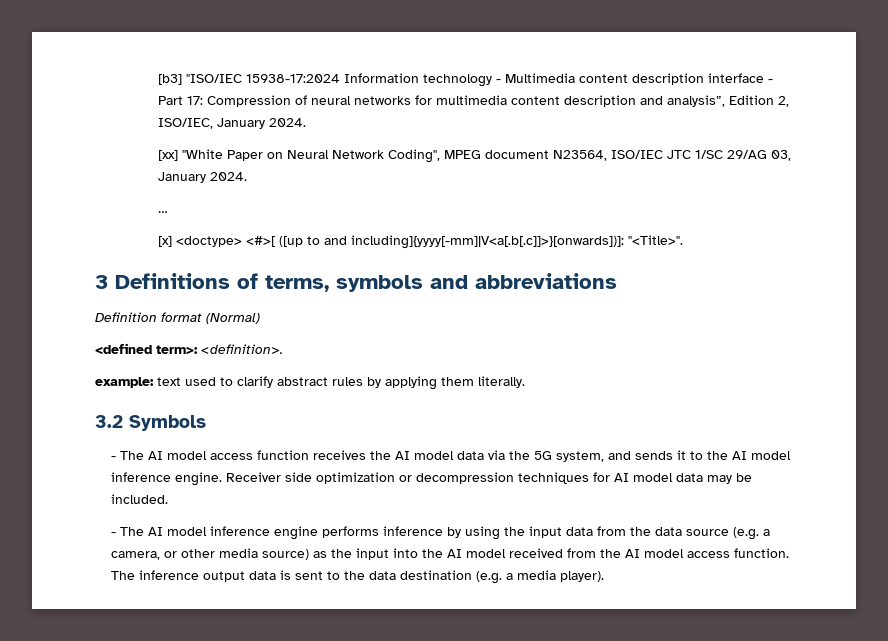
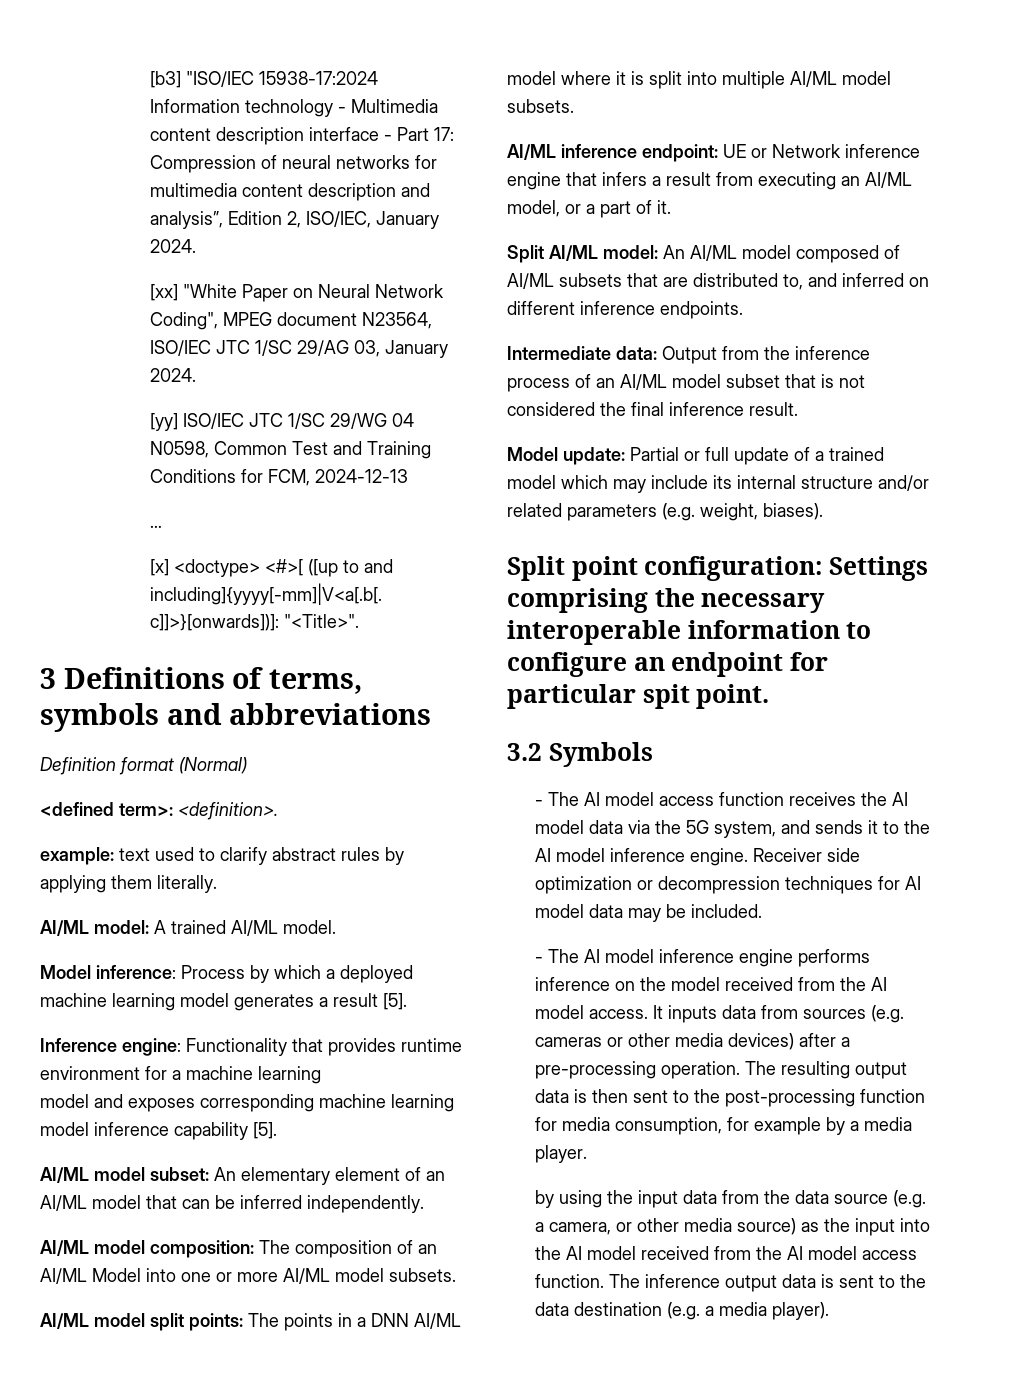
+ [yy] ISO/IEC JTC 1/SC 29/WG 04 N0598, Common Test and Training Conditions for FCM, 2024-12-13
+ AI/ML model: A trained AI/ML model.
+ Model inference: Process by which a deployed machine learning model generates a result [5].
+ Inference engine: Functionality that provides runtime environment for a machine learning
+ model and exposes corresponding machine learning model inference capability [5].
+ AI/ML model subset: An elementary element of an AI/ML model that can be inferred independently.
+ AI/ML model composition: The composition of an AI/ML Model into one or more AI/ML model subsets.
+ AI/ML model split points: The points in a DNN AI/ML model where it is split into multiple AI/ML model subsets.
+ AI/ML inference endpoint: UE or Network inference engine that infers a result from executing an AI/ML model, or a part of it.
+ Split AI/ML model: An AI/ML model composed of AI/ML subsets that are distributed to, and inferred on different inference endpoints.
+ Intermediate data: Output from the inference process of an AI/ML model subset that is not considered the final inference result.
+ Model update: Partial or full update of a trained model which may include its internal structure and/or related parameters (e.g. weight, biases).
+ Split point configuration: Settings comprising the necessary interoperable information to configure an endpoint for particular spit point.
- - The AI model inference engine performs inference by using the input data from the data source (e.g. a camera, or other media source) as the input into the AI model received from the AI model access function.
+ - The AI model inference engine performs inference on the model received from the AI model access. It inputs data from sources (e.g. cameras or other media devices) after a pre-processing operation. The resulting output data is then sent to the post-processing function for media consumption, for example by a media player.
+ by using the input data from the data source (e.g. a camera, or other media source) as the input into the AI model received from the AI model access function.

